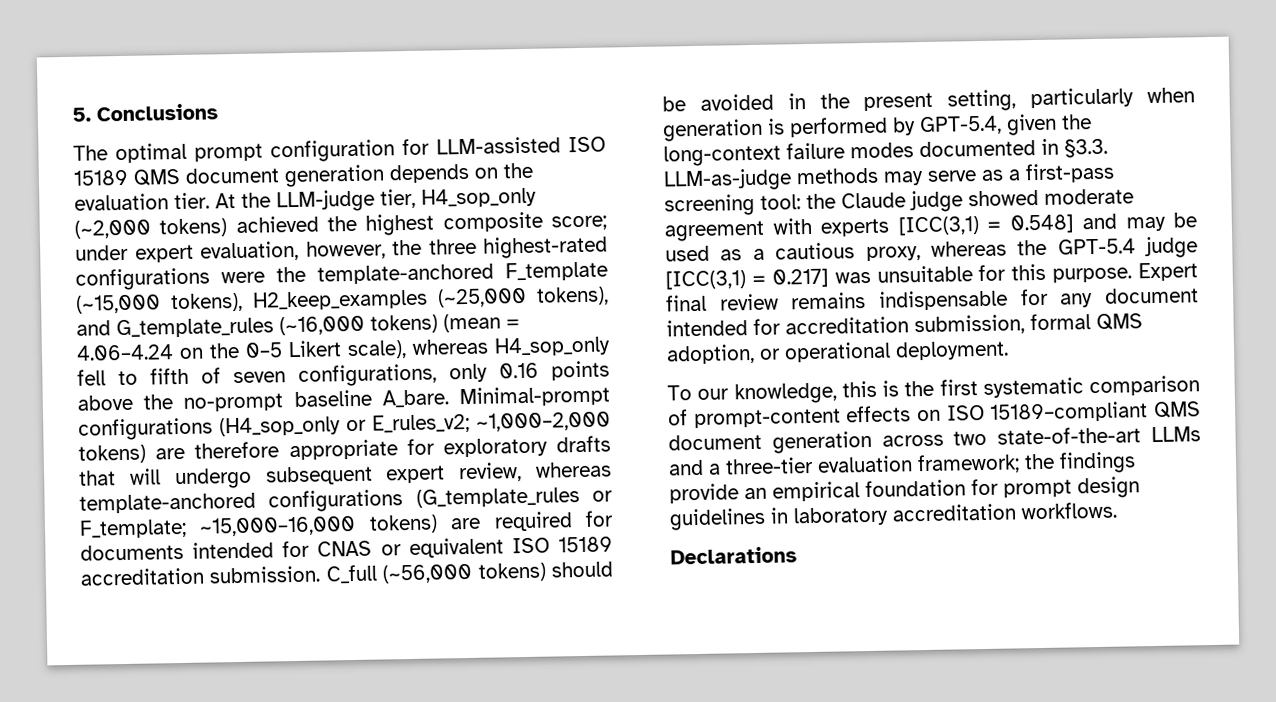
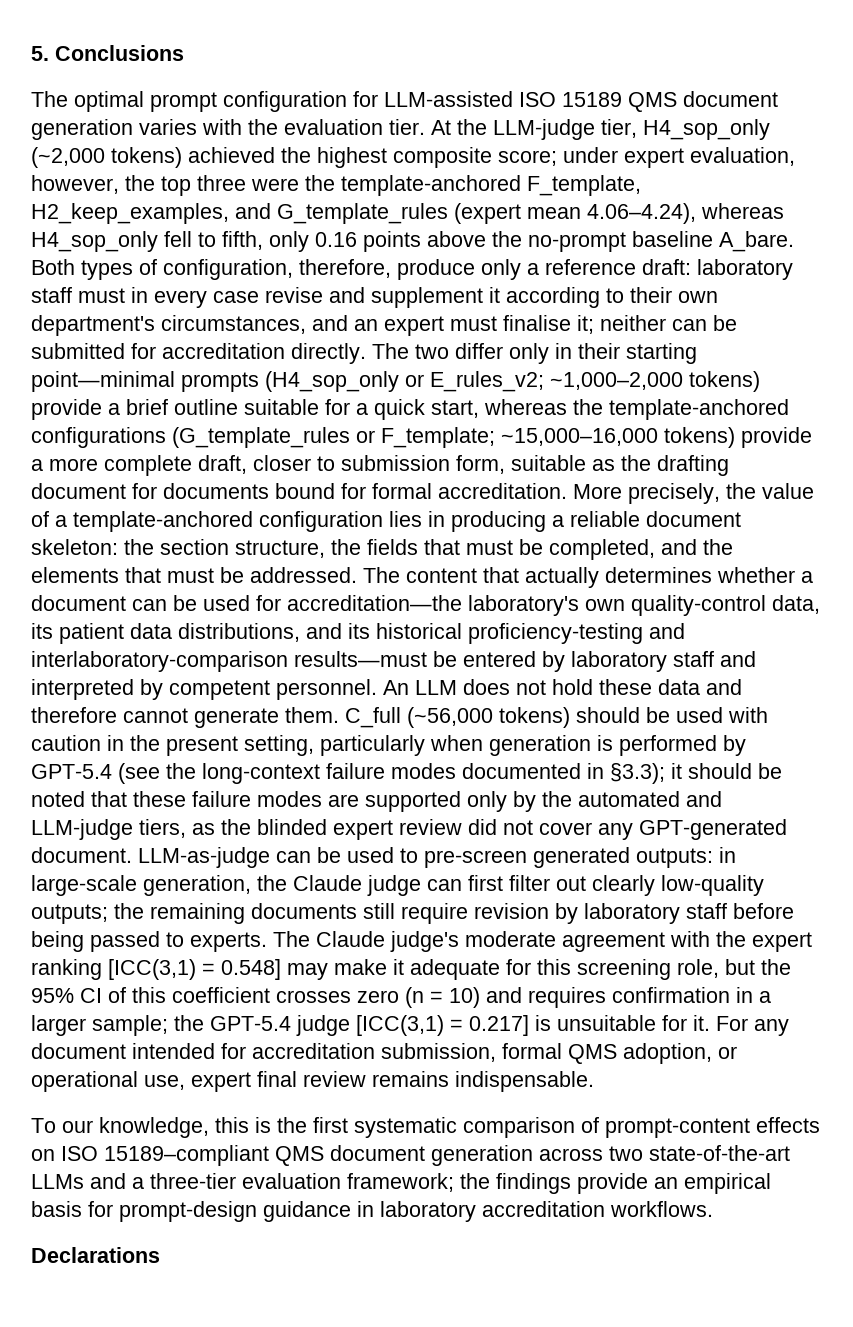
- The optimal prompt configuration for LLM-assisted ISO 15189 QMS document generation depends on the evaluation tier.
+ The optimal prompt configuration for LLM-assisted ISO 15189 QMS document generation varies with the evaluation tier.
- At the LLM-judge tier, H4_sop_only (~2,000 tokens) achieved the highest composite score; under expert evaluation, however, the three highest-rated configurations were the template-anchored F_template (~15,000 tokens), H2_keep_examples (~25,000 tokens), and G_template_rules (~16,000 tokens) (mean = 4.06–4.24 on the 0–5 Likert scale), whereas H4_sop_only fell to fifth of seven configurations, only 0.16 points above the no-prompt baseline A_bare.
+ At the LLM-judge tier, H4_sop_only (~2,000 tokens) achieved the highest composite score; under expert evaluation, however, the top three were the template-anchored F_template, H2_keep_examples, and G_template_rules (expert mean 4.06–4.24), whereas H4_sop_only fell to fifth, only 0.16 points above the no-prompt baseline A_bare.
- Minimal-prompt configurations (H4_sop_only or E_rules_v2; ~1,000–2,000 tokens) are therefore appropriate for exploratory drafts that will undergo subsequent expert review, whereas template-anchored configurations (G_template_rules or F_template; ~15,000–16,000 tokens) are required for documents intended for CNAS or equivalent ISO 15189 accreditation submission.
+ Both types of configuration, therefore, produce only a reference draft: laboratory staff must in every case revise and supplement it according to their own department's circumstances, and an expert must finalise it; neither can be submitted for accreditation directly. The two differ only in their starting point—minimal prompts (H4_sop_only or E_rules_v2; ~1,000–2,000 tokens) provide a brief outline suitable for a quick start, whereas the template-anchored configurations (G_template_rules or F_template; ~15,000–16,000 tokens) provide a more complete draft, closer to submission form, suitable as the drafting document for documents bound for formal accreditation. More precisely, the value of a template-anchored configuration lies in producing a reliable document skeleton: the section structure, the fields that must be completed, and the elements that must be addressed. The content that actually determines whether a document can be used for accreditation—the laboratory's own quality-control data, its patient data distributions, and its historical proficiency-testing and interlaboratory-comparison results—must be entered by laboratory staff and interpreted by competent personnel. An LLM does not hold these data and therefore cannot generate them.
- C_full (~56,000 tokens) should be avoided in the present setting, particularly when generation is performed by GPT-5.4, given the long-context failure modes documented in §3.3. LLM-as-judge methods may serve as a first-pass screening tool: the Claude judge showed moderate agreement with experts [ICC(3,1) = 0.548] and may be used as a cautious proxy, whereas the GPT-5.4 judge [ICC(3,1) = 0.217] was unsuitable for this purpose. Expert final review remains indispensable for any document intended for accreditation submission, formal QMS adoption, or operational deployment.
+ C_full (~56,000 tokens) should be used with caution in the present setting, particularly when generation is performed by GPT-5.4 (see the long-context failure modes documented in §3.3); it should be noted that these failure modes are supported only by the automated and LLM-judge tiers, as the blinded expert review did not cover any GPT-generated document. LLM-as-judge can be used to pre-screen generated outputs: in large-scale generation, the Claude judge can first filter out clearly low-quality outputs; the remaining documents still require revision by laboratory staff before being passed to experts. The Claude judge's moderate agreement with the expert ranking [ICC(3,1) = 0.548] may make it adequate for this screening role, but the 95% CI of this coefficient crosses zero (n = 10) and requires confirmation in a larger sample; the GPT-5.4 judge [ICC(3,1) = 0.217] is unsuitable for it. For any document intended for accreditation submission, formal QMS adoption, or operational use, expert final review remains indispensable.
- To our knowledge, this is the first systematic comparison of prompt-content effects on ISO 15189–compliant QMS document generation across two state-of-the-art LLMs and a three-tier evaluation framework; the findings provide an empirical foundation for prompt design guidelines in laboratory accreditation workflows.
+ To our knowledge, this is the first systematic comparison of prompt-content effects on ISO 15189–compliant QMS document generation across two state-of-the-art LLMs and a three-tier evaluation framework; the findings provide an empirical basis for prompt-design guidance in laboratory accreditation workflows.

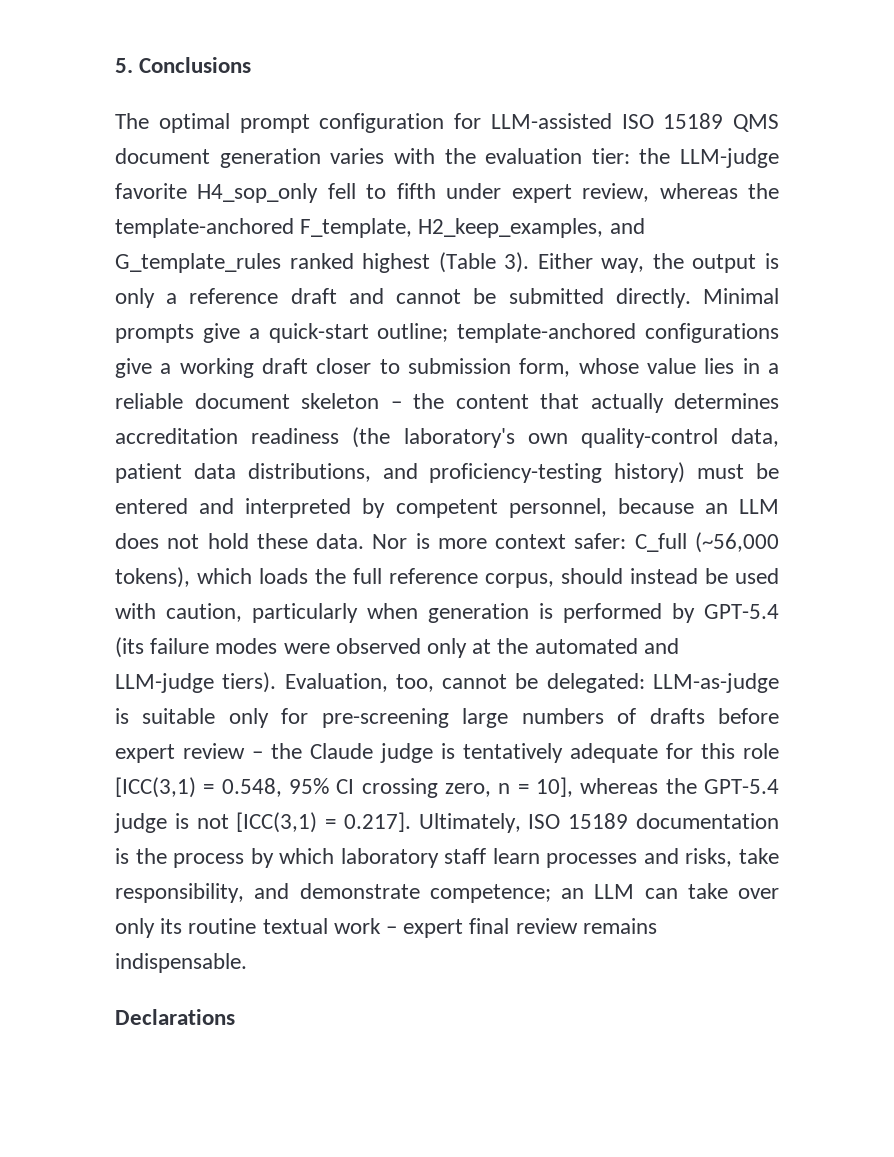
- The optimal prompt configuration for LLM-assisted ISO 15189 QMS document generation varies with the evaluation tier. At the LLM-judge tier, H4_sop_only (~2,000 tokens) achieved the highest composite score; under expert evaluation, however, the top three were the template-anchored F_template, H2_keep_examples, and G_template_rules (expert mean 4.06–4.24), whereas H4_sop_only fell to fifth, only 0.16 points above the no-prompt baseline A_bare. Both types of configuration, therefore, produce only a reference draft: laboratory staff must in every case revise and supplement it according to their own department's circumstances, and an expert must finalise it; neither can be submitted for accreditation directly. The two differ only in their starting point—minimal prompts (H4_sop_only or E_rules_v2; ~1,000–2,000 tokens) provide a brief outline suitable for a quick start, whereas the template-anchored configurations (G_template_rules or F_template; ~15,000–16,000 tokens) provide a more complete draft, closer to submission form, suitable as the drafting document for documents bound for formal accreditation. More precisely, the value of a template-anchored configuration lies in producing a reliable document skeleton: the section structure, the fields that must be completed, and the elements that must be addressed. The content that actually determines whether a document can be used for accreditation—the laboratory's own quality-control data, its patient data distributions, and its historical proficiency-testing and interlaboratory-comparison results—must be entered by laboratory staff and interpreted by competent personnel. An LLM does not hold these data and therefore cannot generate them. C_full (~56,000 tokens) should be used with caution in the present setting, particularly when generation is performed by GPT-5.4 (see the long-context failure modes documented in §3.3); it should be noted that these failure modes are supported only by the automated and LLM-judge tiers, as the blinded expert review did not cover any GPT-generated document. LLM-as-judge can be used to pre-screen generated outputs: in large-scale generation, the Claude judge can first filter out clearly low-quality outputs; the remaining documents still require revision by laboratory staff before being passed to experts. The Claude judge's moderate agreement with the expert ranking [ICC(3,1) = 0.548] may make it adequate for this screening role, but the 95% CI of this coefficient crosses zero (n = 10) and requires confirmation in a larger sample; the GPT-5.4 judge [ICC(3,1) = 0.217] is unsuitable for it. For any document intended for accreditation submission, formal QMS adoption, or operational use, expert final review remains indispensable.
+ The optimal prompt configuration for LLM-assisted ISO 15189 QMS document generation varies with the evaluation tier: the LLM-judge favorite H4_sop_only fell to fifth under expert review, whereas the template-anchored F_template, H2_keep_examples, and G_template_rules ranked highest (Table 3). Either way, the output is only a reference draft and cannot be submitted directly. Minimal prompts give a quick-start outline; template-anchored configurations give a working draft closer to submission form, whose value lies in a reliable document skeleton – the content that actually determines accreditation readiness (the laboratory's own quality-control data, patient data distributions, and proficiency-testing history) must be entered and interpreted by competent personnel, because an LLM does not hold these data. Nor is more context safer: C_full (~56,000 tokens), which loads the full reference corpus, should instead be used with caution, particularly when generation is performed by GPT-5.4 (its failure modes were observed only at the automated and LLM-judge tiers). Evaluation, too, cannot be delegated: LLM-as-judge is suitable only for pre-screening large numbers of drafts before expert review – the Claude judge is tentatively adequate for this role [ICC(3,1) = 0.548, 95% CI crossing zero, n = 10], whereas the GPT-5.4 judge is not [ICC(3,1) = 0.217]. Ultimately, ISO 15189 documentation is the process by which laboratory staff learn processes and risks, take responsibility, and demonstrate competence; an LLM can take over only its routine textual work – expert final review remains indispensable.
- To our knowledge, this is the first systematic comparison of prompt-content effects on ISO 15189–compliant QMS document generation across two state-of-the-art LLMs and a three-tier evaluation framework; the findings provide an empirical basis for prompt-design guidance in laboratory accreditation workflows.

